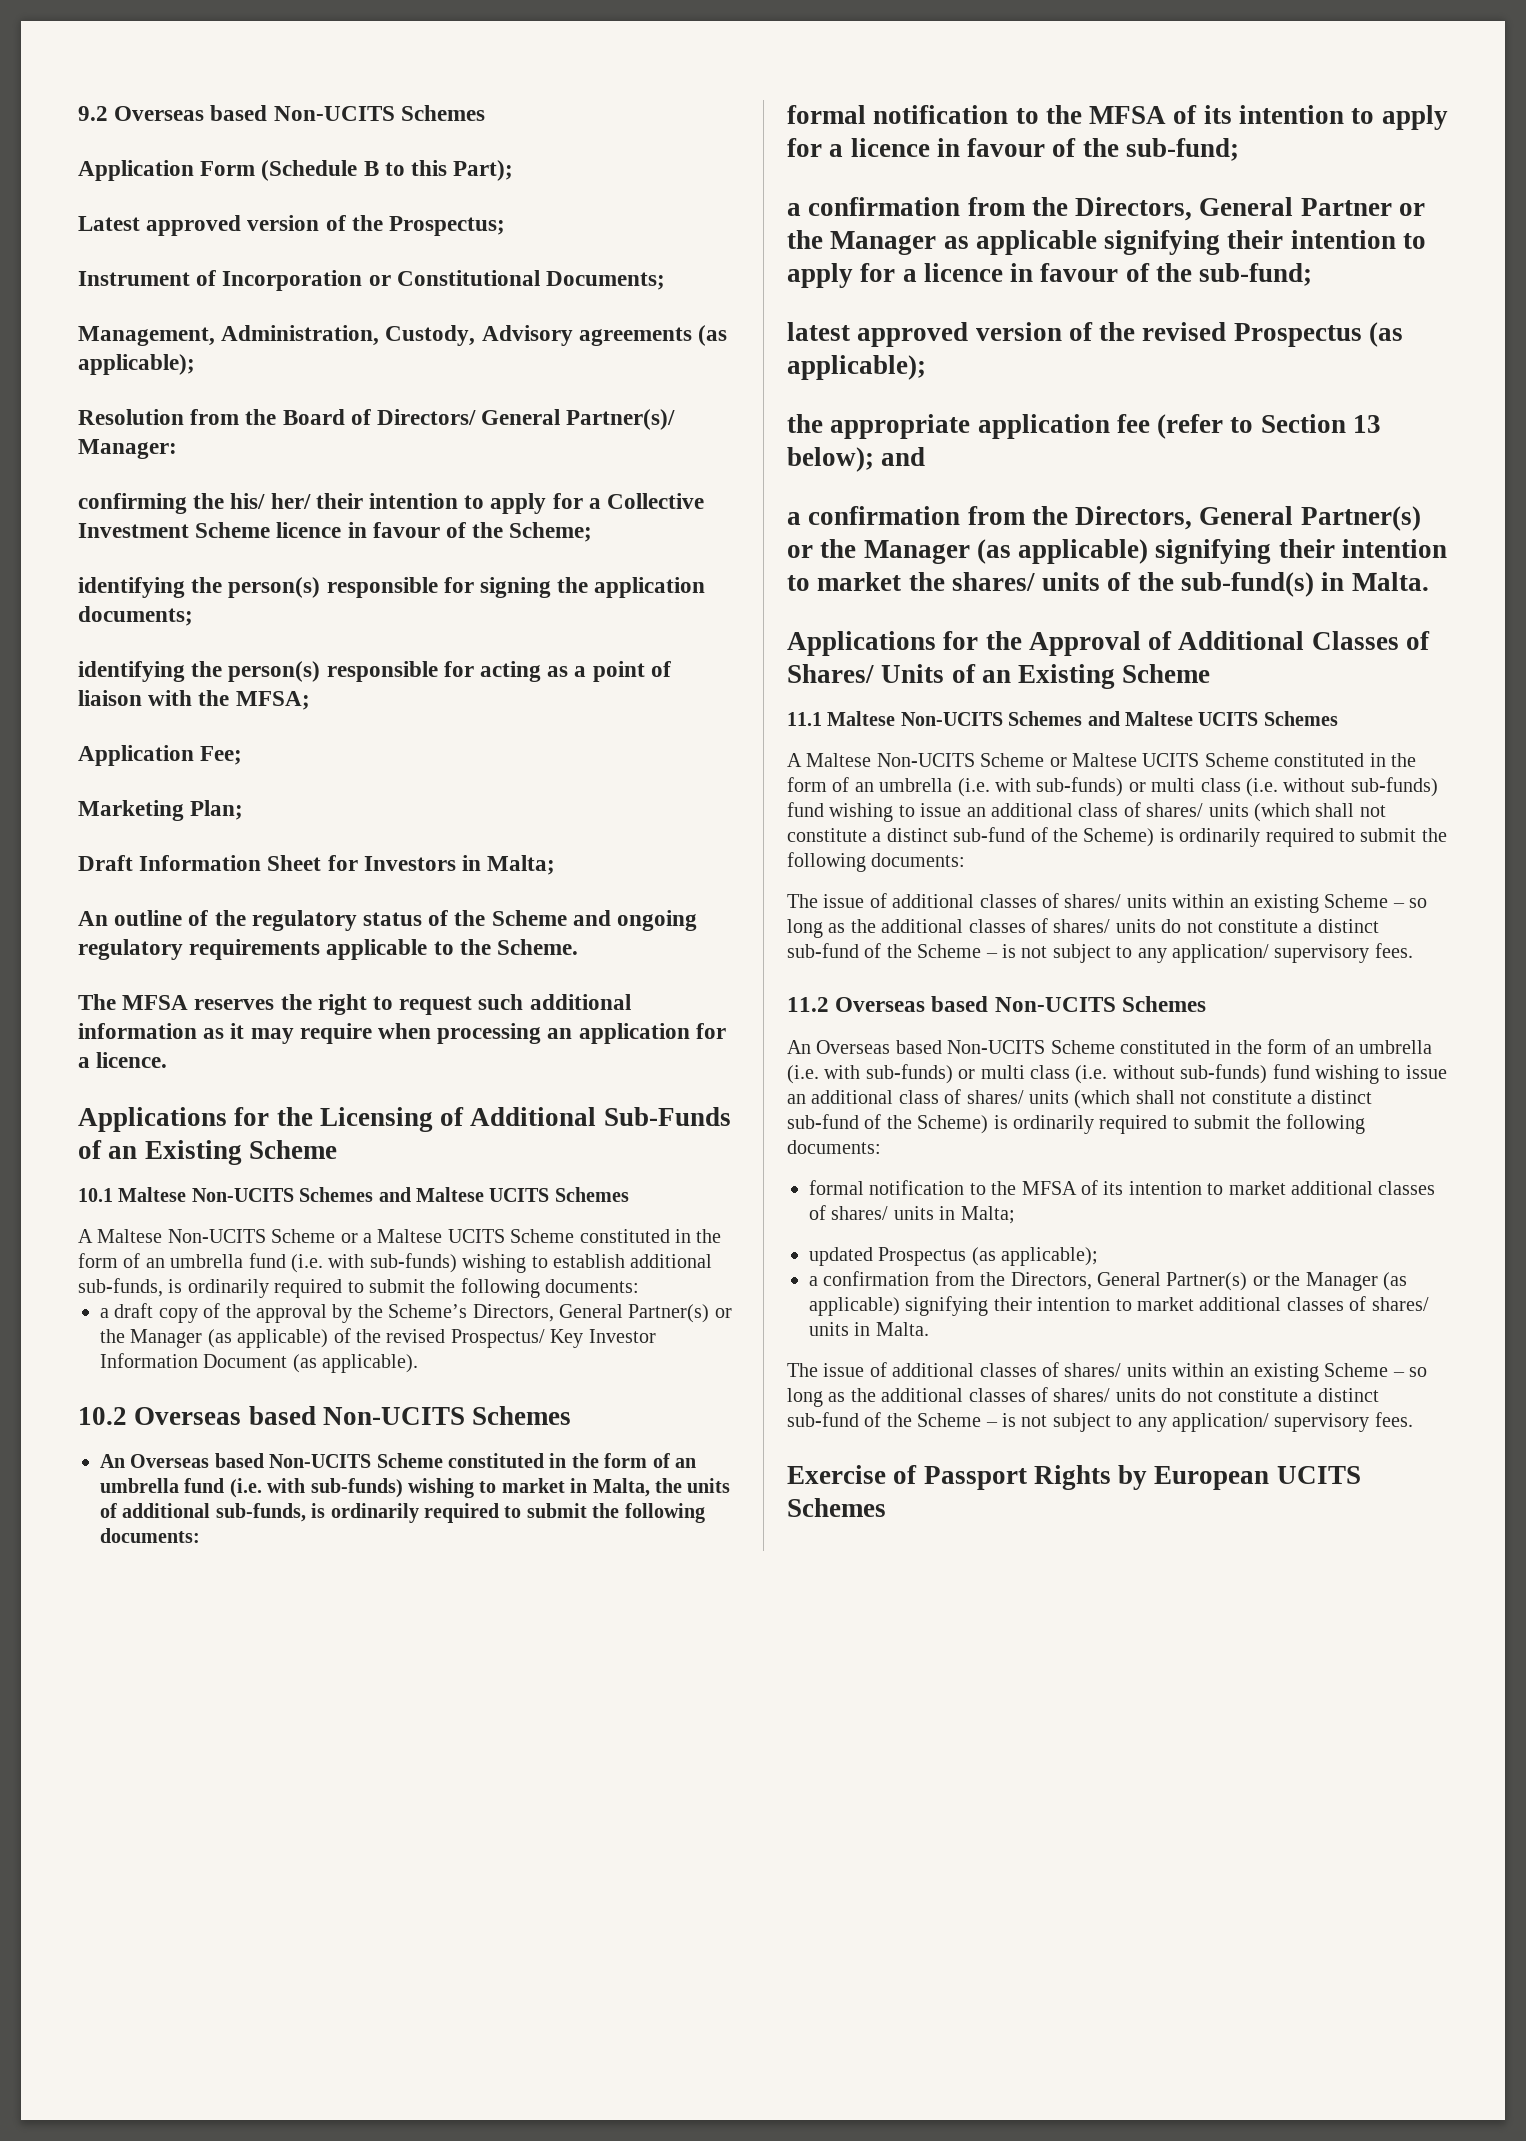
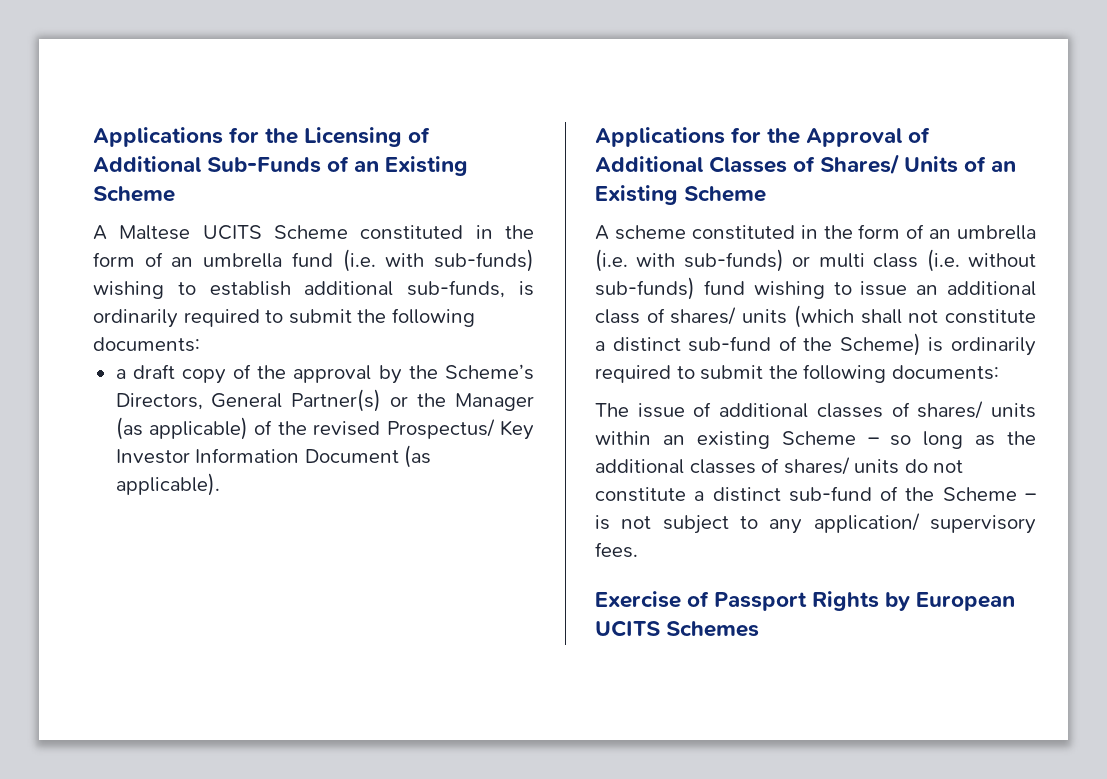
- 9.2 Overseas based Non-UCITS Schemes
- Application Form (Schedule B to this Part);
- Latest approved version of the Prospectus;
- Instrument of Incorporation or Constitutional Documents;
- Management, Administration, Custody, Advisory agreements (as applicable);
- Resolution from the Board of Directors/ General Partner(s)/ Manager:
- confirming the his/ her/ their intention to apply for a Collective Investment Scheme licence in favour of the Scheme;
- identifying the person(s) responsible for signing the application documents;
- identifying the person(s) responsible for acting as a point of liaison with the MFSA;
- Application Fee;
- Marketing Plan;
- Draft Information Sheet for Investors in Malta;
- An outline of the regulatory status of the Scheme and ongoing regulatory requirements applicable to the Scheme.
- The MFSA reserves the right to request such additional information as it may require when processing an application for a licence.
- 10.1 Maltese Non-UCITS Schemes and Maltese UCITS Schemes
- A Maltese Non-UCITS Scheme or a Maltese UCITS Scheme constituted in the form of an umbrella fund (i.e. with sub-funds) wishing to establish additional sub-funds, is ordinarily required to submit the following documents:
+ A Maltese UCITS Scheme constituted in the form of an umbrella fund (i.e. with sub-funds) wishing to establish additional sub-funds, is ordinarily required to submit the following documents:
- 10.2 Overseas based Non-UCITS Schemes
- An Overseas based Non-UCITS Scheme constituted in the form of an umbrella fund (i.e. with sub-funds) wishing to market in Malta, the units of additional sub-funds, is ordinarily required to submit the following documents:
- formal notification to the MFSA of its intention to apply for a licence in favour of the sub-fund;
- a confirmation from the Directors, General Partner or the Manager as applicable signifying their intention to apply for a licence in favour of the sub-fund;
- latest approved version of the revised Prospectus (as applicable);
- the appropriate application fee (refer to Section 13 below); and
- a confirmation from the Directors, General Partner(s) or the Manager (as applicable) signifying their intention to market the shares/ units of the sub-fund(s) in Malta.
- 11.1 Maltese Non-UCITS Schemes and Maltese UCITS Schemes
- A Maltese Non-UCITS Scheme or Maltese UCITS Scheme constituted in the form of an umbrella (i.e. with sub-funds) or multi class (i.e. without sub-funds) fund wishing to issue an additional class of shares/ units (which shall not constitute a distinct sub-fund of the Scheme) is ordinarily required to submit the following documents:
+ A scheme constituted in the form of an umbrella (i.e. with sub-funds) or multi class (i.e. without sub-funds) fund wishing to issue an additional class of shares/ units (which shall not constitute a distinct sub-fund of the Scheme) is ordinarily required to submit the following documents:
- 11.2 Overseas based Non-UCITS Schemes
- An Overseas based Non-UCITS Scheme constituted in the form of an umbrella (i.e. with sub-funds) or multi class (i.e. without sub-funds) fund wishing to issue an additional class of shares/ units (which shall not constitute a distinct sub-fund of the Scheme) is ordinarily required to submit the following documents:
- formal notification to the MFSA of its intention to market additional classes of shares/ units in Malta;
- updated Prospectus (as applicable);
- a confirmation from the Directors, General Partner(s) or the Manager (as applicable) signifying their intention to market additional classes of shares/ units in Malta.
- The issue of additional classes of shares/ units within an existing Scheme – so long as the additional classes of shares/ units do not constitute a distinct sub-fund of the Scheme – is not subject to any application/ supervisory fees.

